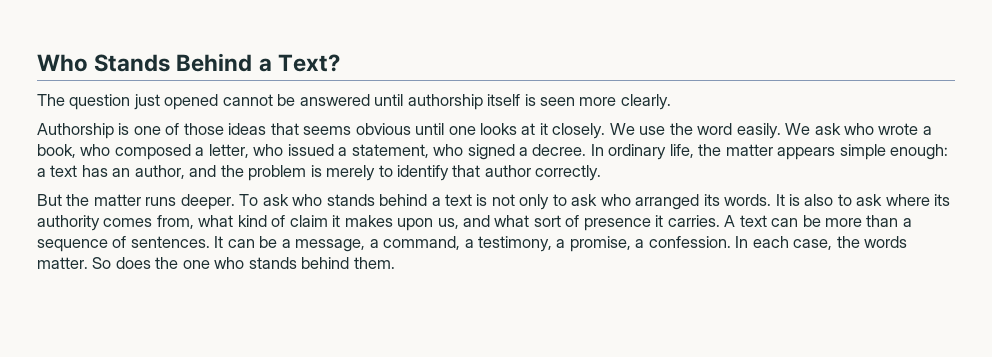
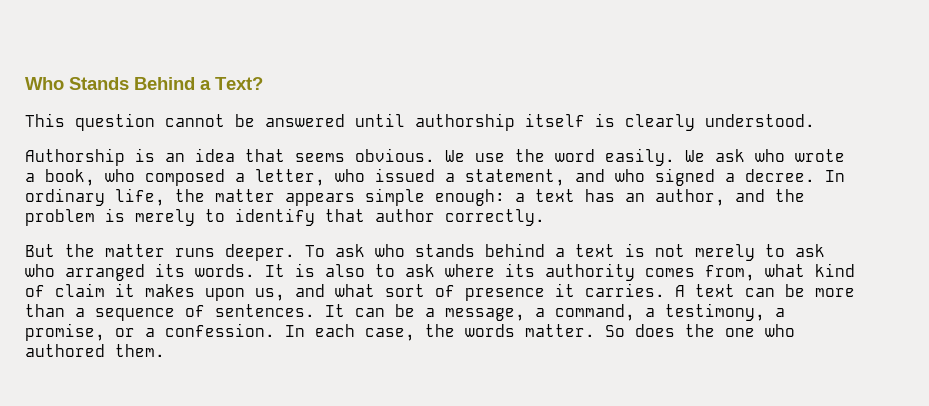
- The question just opened cannot be answered until authorship itself is seen more clearly.
+ This question cannot be answered until authorship itself is clearly understood.
- Authorship is one of those ideas that seems obvious until one looks at it closely.
+ Authorship is an idea that seems obvious.
- We ask who wrote a book, who composed a letter, who issued a statement, who signed a decree.
+ We ask who wrote a book, who composed a letter, who issued a statement, and who signed a decree.
- To ask who stands behind a text is not only to ask who arranged its words.
+ To ask who stands behind a text is not merely to ask who arranged its words.
- It can be a message, a command, a testimony, a promise, a confession.
+ It can be a message, a command, a testimony, a promise, or a confession.
- So does the one who stands behind them.
+ So does the one who authored them.

